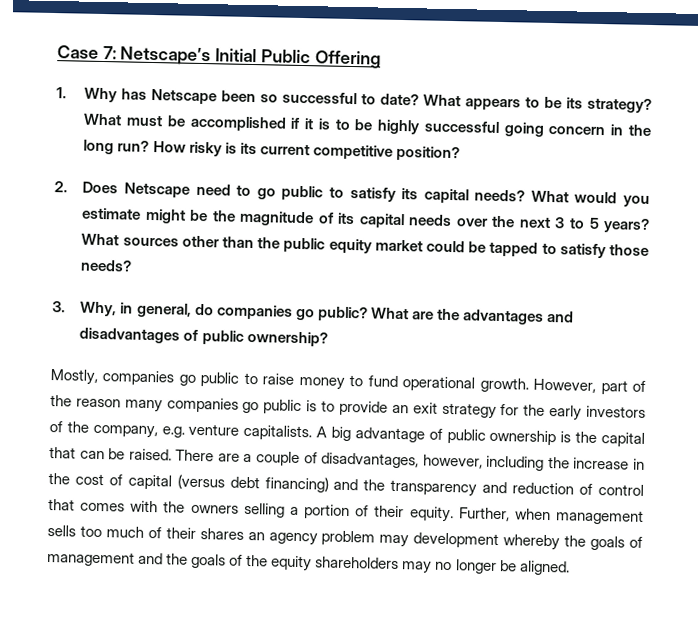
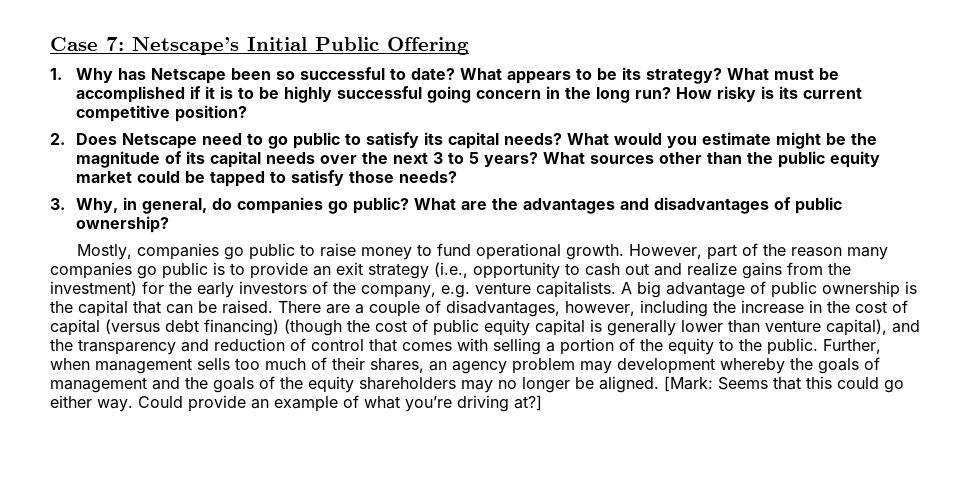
- However, part of the reason many companies go public is to provide an exit strategy for the early investors of the company, e.g. venture capitalists.
+ However, part of the reason many companies go public is to provide an exit strategy (i.e., opportunity to cash out and realize gains from the investment) for the early investors of the company, e.g. venture capitalists.
- There are a couple of disadvantages, however, including the increase in the cost of capital (versus debt financing) and the transparency and reduction of control that comes with the owners selling a portion of their equity.
+ There are a couple of disadvantages, however, including the increase in the cost of capital (versus debt financing) (though the cost of public equity capital is generally lower than venture capital), and the transparency and reduction of control that comes with selling a portion of the equity to the public.
- Further, when management sells too much of their shares an agency problem may development whereby the goals of management and the goals of the equity shareholders may no longer be aligned.
+ Further, when management sells too much of their shares, an agency problem may development whereby the goals of management and the goals of the equity shareholders may no longer be aligned.
+ [Mark: Seems that this could go either way. Could provide an example of what you’re driving at?]

